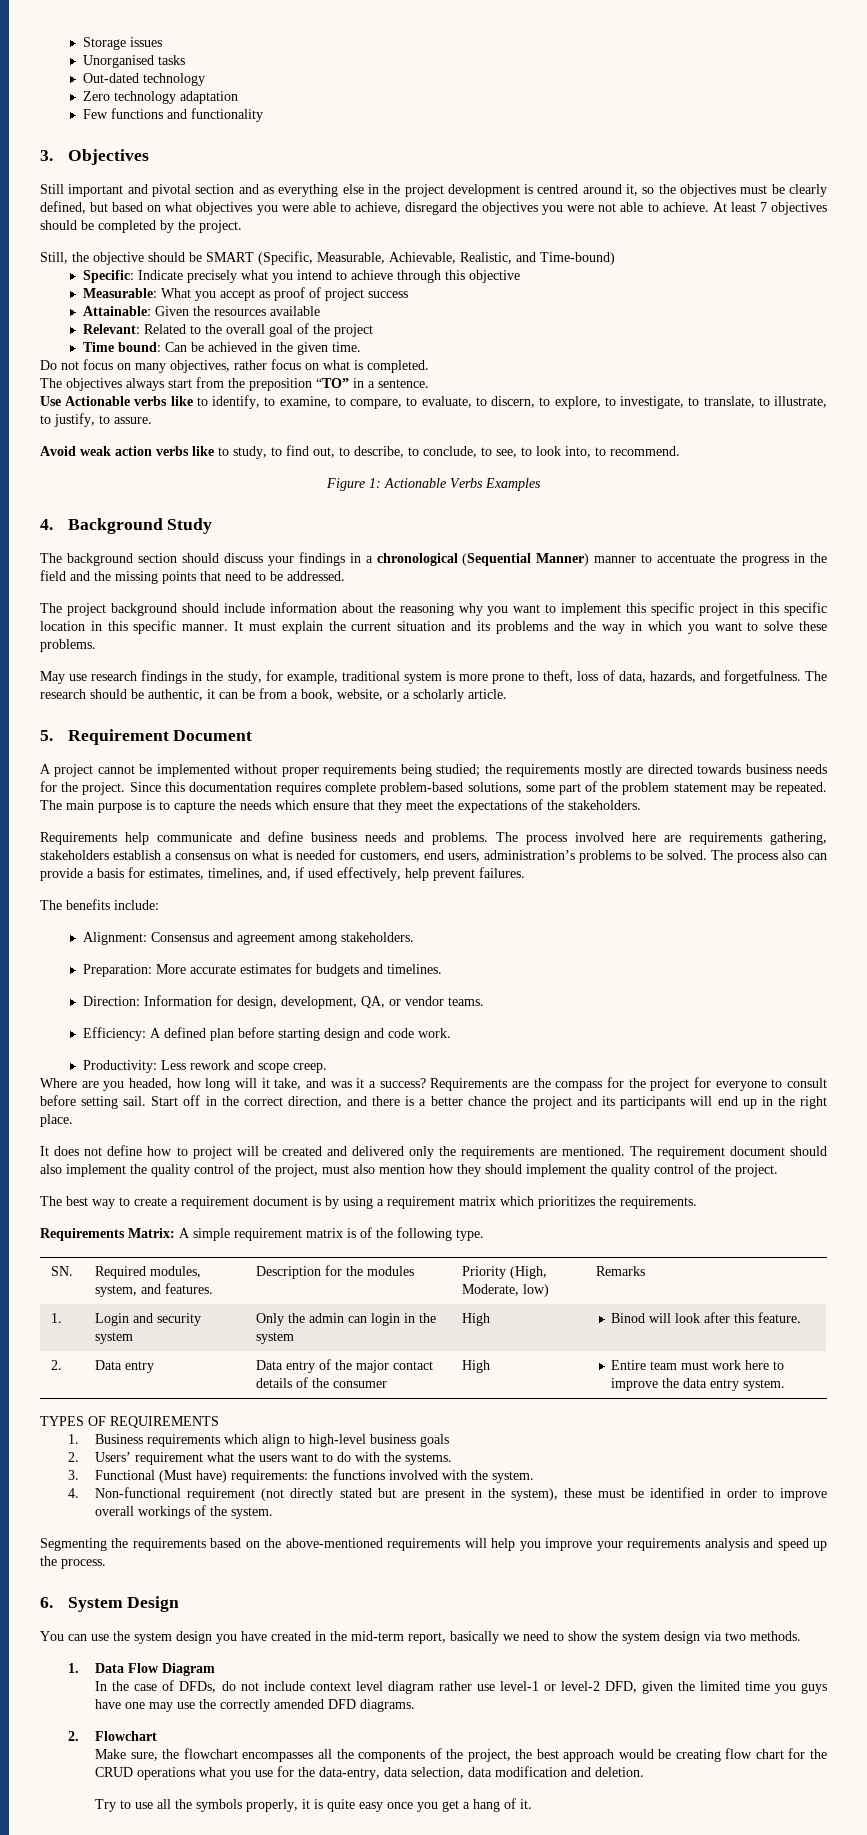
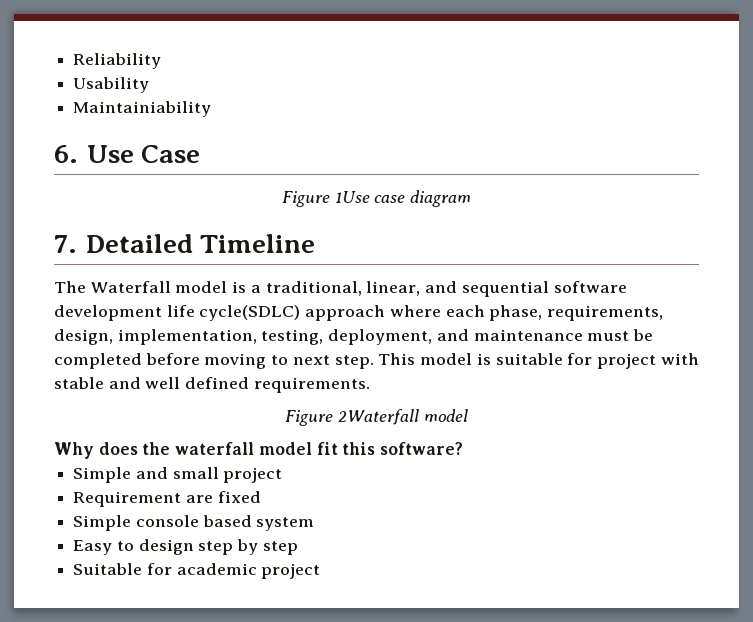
- Storage issues
- Unorganised tasks
- Out-dated technology
- Zero technology adaptation
- Few functions and functionality
- 3. Objectives
- Still important and pivotal section and as everything else in the project development is centred around it, so the objectives must be clearly defined, but based on what objectives you were able to achieve, disregard the objectives you were not able to achieve. At least 7 objectives should be completed by the project.
- Still, the objective should be SMART (Specific, Measurable, Achievable, Realistic, and Time-bound)
- Specific: Indicate precisely what you intend to achieve through this objective
- Measurable: What you accept as proof of project success
- Attainable: Given the resources available
- Relevant: Related to the overall goal of the project
- Time bound: Can be achieved in the given time.
- Do not focus on many objectives, rather focus on what is completed.
- The objectives always start from the preposition “TO” in a sentence.
- Use Actionable verbs like to identify, to examine, to compare, to evaluate, to discern, to explore, to investigate, to translate, to illustrate, to justify, to assure.
- Avoid weak action verbs like to study, to find out, to describe, to conclude, to see, to look into, to recommend.
- Figure 1: Actionable Verbs Examples
- 4. Background Study
- The background section should discuss your findings in a chronological (Sequential Manner) manner to accentuate the progress in the field and the missing points that need to be addressed.
- The project background should include information about the reasoning why you want to implement this specific project in this specific location in this specific manner. It must explain the current situation and its problems and the way in which you want to solve these problems.
- May use research findings in the study, for example, traditional system is more prone to theft, loss of data, hazards, and forgetfulness. The research should be authentic, it can be from a book, website, or a scholarly article.
- 5. Requirement Document
- A project cannot be implemented without proper requirements being studied; the requirements mostly are directed towards business needs for the project. Since this documentation requires complete problem-based solutions, some part of the problem statement may be repeated. The main purpose is to capture the needs which ensure that they meet the expectations of the stakeholders.
- Requirements help communicate and define business needs and problems. The process involved here are requirements gathering, stakeholders establish a consensus on what is needed for customers, end users, administration’s problems to be solved. The process also can provide a basis for estimates, timelines, and, if used effectively, help prevent failures.
- The benefits include:
- Alignment: Consensus and agreement among stakeholders.
- Preparation: More accurate estimates for budgets and timelines.
- Direction: Information for design, development, QA, or vendor teams.
- Efficiency: A defined plan before starting design and code work.
- Productivity: Less rework and scope creep.
- Where are you headed, how long will it take, and was it a success? Requirements are the compass for the project for everyone to consult before setting sail. Start off in the correct direction, and there is a better chance the project and its participants will end up in the right place.
- It does not define how to project will be created and delivered only the requirements are mentioned. The requirement document should also implement the quality control of the project, must also mention how they should implement the quality control of the project.
- The best way to create a requirement document is by using a requirement matrix which prioritizes the requirements.
- Requirements Matrix: A simple requirement matrix is of the following type.
- SN. | Required modules, system, and features. | Description for the modules | Priority (High, Moderate, low) | Remarks
- 1. | Login and security system | Only the admin can login in the system | High | Binod will look after this feature.
- 2. | Data entry | Data entry of the major contact details of the consumer | High | Entire team must work here to improve the data entry system.
- TYPES OF REQUIREMENTS
- 1. Business requirements which align to high-level business goals
- 2. Users’ requirement what the users want to do with the systems.
- 3. Functional (Must have) requirements: the functions involved with the system.
- 4. Non-functional requirement (not directly stated but are present in the system), these must be identified in order to improve overall workings of the system.
- Segmenting the requirements based on the above-mentioned requirements will help you improve your requirements analysis and speed up the process.
- 6. System Design
- You can use the system design you have created in the mid-term report, basically we need to show the system design via two methods.
- 1. Data Flow Diagram
- In the case of DFDs, do not include context level diagram rather use level-1 or level-2 DFD, given the limited time you guys have one may use the correctly amended DFD diagrams.
- 2. Flowchart
- Make sure, the flowchart encompasses all the components of the project, the best approach would be creating flow chart for the CRUD operations what you use for the data-entry, data selection, data modification and deletion.
- Try to use all the symbols properly, it is quite easy once you get a hang of it.
+ Reliability
+ Usability
+ Maintainiability
+ 6. Use Case
+ Figure 1Use case diagram
+ 7. Detailed Timeline
+ The Waterfall model is a traditional, linear, and sequential software development life cycle(SDLC) approach where each phase, requirements, design, implementation, testing, deployment, and maintenance must be completed before moving to next step. This model is suitable for project with stable and well defined requirements.
+ Figure 2Waterfall model
+ Why does the waterfall model fit this software?
+ Simple and small project
+ Requirement are fixed
+ Simple console based system
+ Easy to design step by step
+ Suitable for academic project

